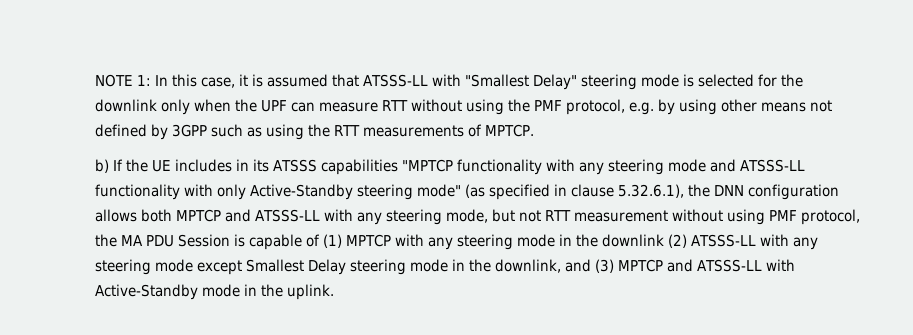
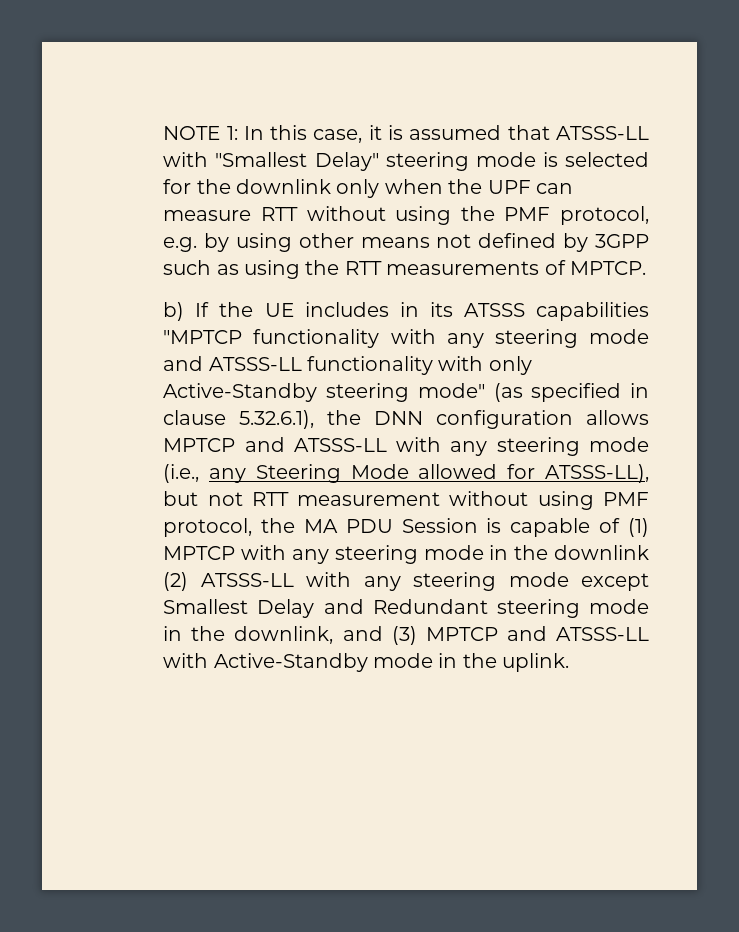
- b) If the UE includes in its ATSSS capabilities "MPTCP functionality with any steering mode and ATSSS-LL functionality with only Active-Standby steering mode" (as specified in clause 5.32.6.1), the DNN configuration allows both MPTCP and ATSSS-LL with any steering mode, but not RTT measurement without using PMF protocol, the MA PDU Session is capable of (1) MPTCP with any steering mode in the downlink (2) ATSSS-LL with any steering mode except Smallest Delay steering mode in the downlink, and (3) MPTCP and ATSSS-LL with Active-Standby mode in the uplink.
+ b) If the UE includes in its ATSSS capabilities "MPTCP functionality with any steering mode and ATSSS-LL functionality with only Active-Standby steering mode" (as specified in clause 5.32.6.1), the DNN configuration allows MPTCP and ATSSS-LL with any steering mode (i.e., any Steering Mode allowed for ATSSS-LL), but not RTT measurement without using PMF protocol, the MA PDU Session is capable of (1) MPTCP with any steering mode in the downlink (2) ATSSS-LL with any steering mode except Smallest Delay and Redundant steering mode in the downlink, and (3) MPTCP and ATSSS-LL with Active-Standby mode in the uplink.

